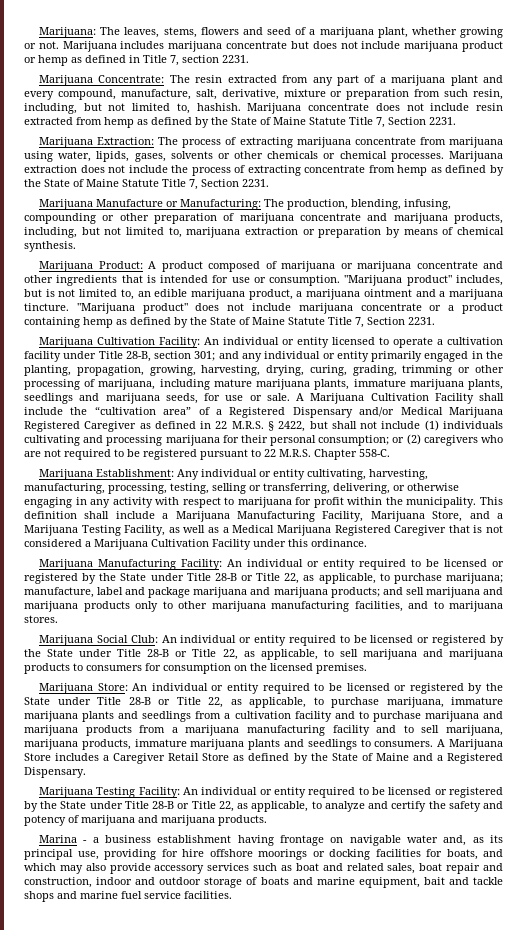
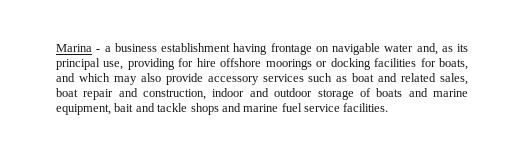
- Marijuana: The leaves, stems, flowers and seed of a marijuana plant, whether growing or not. Marijuana includes marijuana concentrate but does not include marijuana product or hemp as defined in Title 7, section 2231.
- Marijuana Concentrate: The resin extracted from any part of a marijuana plant and every compound, manufacture, salt, derivative, mixture or preparation from such resin, including, but not limited to, hashish. Marijuana concentrate does not include resin extracted from hemp as defined by the State of Maine Statute Title 7, Section 2231.
- Marijuana Extraction: The process of extracting marijuana concentrate from marijuana using water, lipids, gases, solvents or other chemicals or chemical processes. Marijuana extraction does not include the process of extracting concentrate from hemp as defined by the State of Maine Statute Title 7, Section 2231.
- Marijuana Manufacture or Manufacturing: The production, blending, infusing, compounding or other preparation of marijuana concentrate and marijuana products, including, but not limited to, marijuana extraction or preparation by means of chemical synthesis.
- Marijuana Product: A product composed of marijuana or marijuana concentrate and other ingredients that is intended for use or consumption. "Marijuana product" includes, but is not limited to, an edible marijuana product, a marijuana ointment and a marijuana tincture. "Marijuana product" does not include marijuana concentrate or a product containing hemp as defined by the State of Maine Statute Title 7, Section 2231.
- Marijuana Cultivation Facility: An individual or entity licensed to operate a cultivation facility under Title 28-B, section 301; and any individual or entity primarily engaged in the planting, propagation, growing, harvesting, drying, curing, grading, trimming or other processing of marijuana, including mature marijuana plants, immature marijuana plants, seedlings and marijuana seeds, for use or sale. A Marijuana Cultivation Facility shall include the “cultivation area” of a Registered Dispensary and/or Medical Marijuana Registered Caregiver as defined in 22 M.R.S. § 2422, but shall not include (1) individuals cultivating and processing marijuana for their personal consumption; or (2) caregivers who are not required to be registered pursuant to 22 M.R.S. Chapter 558-C.
- Marijuana Establishment: Any individual or entity cultivating, harvesting, manufacturing, processing, testing, selling or transferring, delivering, or otherwise engaging in any activity with respect to marijuana for profit within the municipality. This definition shall include a Marijuana Manufacturing Facility, Marijuana Store, and a Marijuana Testing Facility, as well as a Medical Marijuana Registered Caregiver that is not considered a Marijuana Cultivation Facility under this ordinance.
- Marijuana Manufacturing Facility: An individual or entity required to be licensed or registered by the State under Title 28-B or Title 22, as applicable, to purchase marijuana; manufacture, label and package marijuana and marijuana products; and sell marijuana and marijuana products only to other marijuana manufacturing facilities, and to marijuana stores.
- Marijuana Social Club: An individual or entity required to be licensed or registered by the State under Title 28-B or Title 22, as applicable, to sell marijuana and marijuana products to consumers for consumption on the licensed premises.
- Marijuana Store: An individual or entity required to be licensed or registered by the State under Title 28-B or Title 22, as applicable, to purchase marijuana, immature marijuana plants and seedlings from a cultivation facility and to purchase marijuana and marijuana products from a marijuana manufacturing facility and to sell marijuana, marijuana products, immature marijuana plants and seedlings to consumers. A Marijuana Store includes a Caregiver Retail Store as defined by the State of Maine and a Registered Dispensary.
- Marijuana Testing Facility: An individual or entity required to be licensed or registered by the State under Title 28-B or Title 22, as applicable, to analyze and certify the safety and potency of marijuana and marijuana products.

